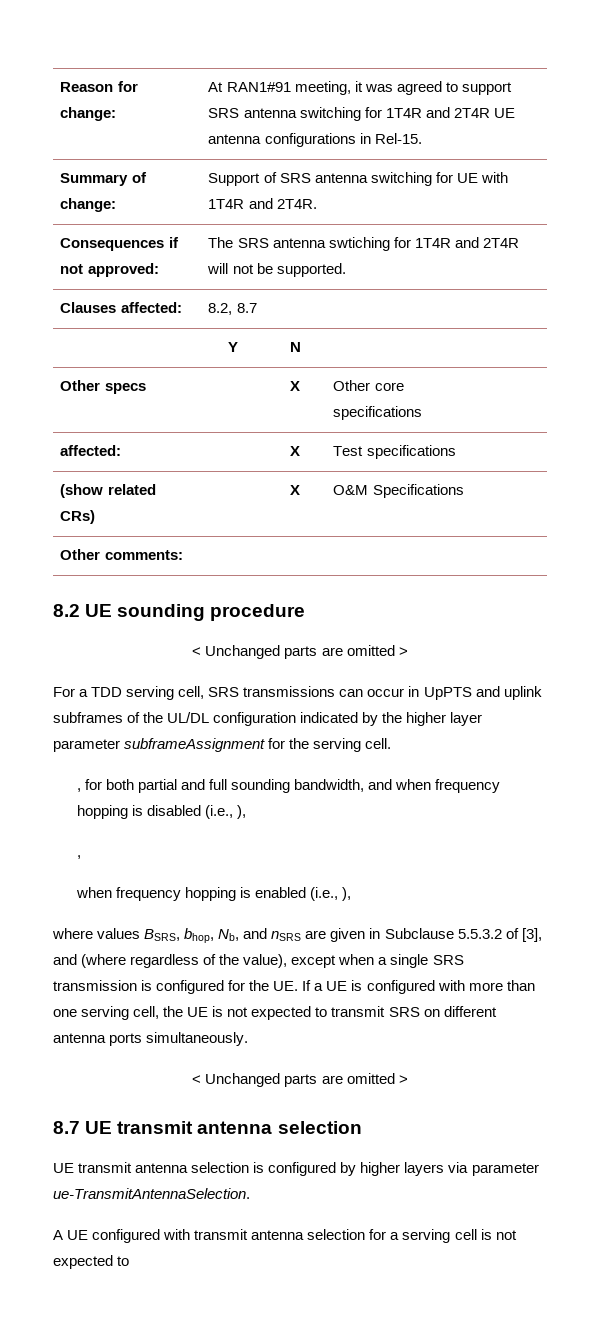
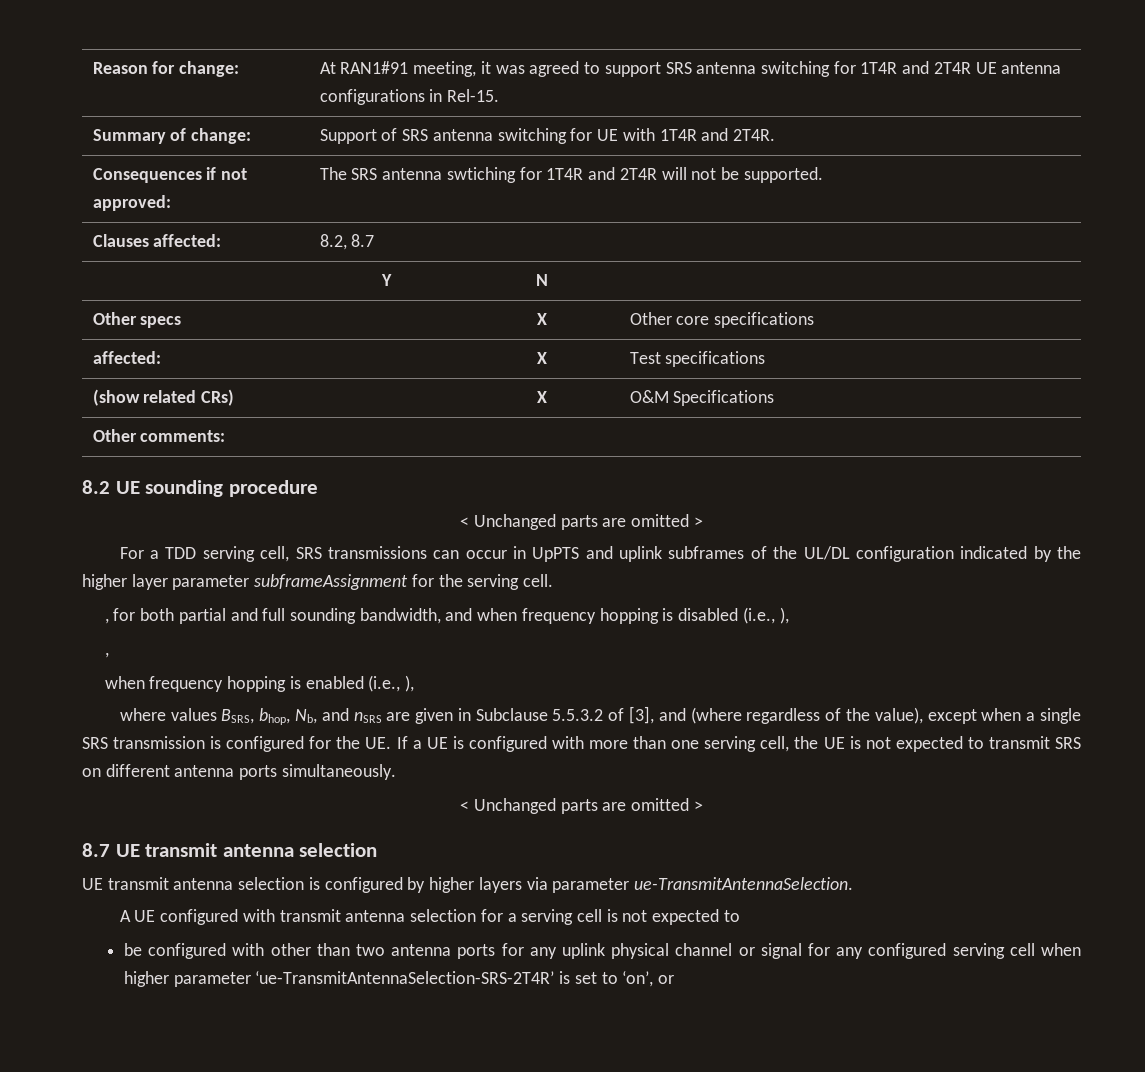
+ be configured with other than two antenna ports for any uplink physical channel or signal for any configured serving cell when higher parameter ‘ue-TransmitAntennaSelection-SRS-2T4R’ is set to ‘on’, or

